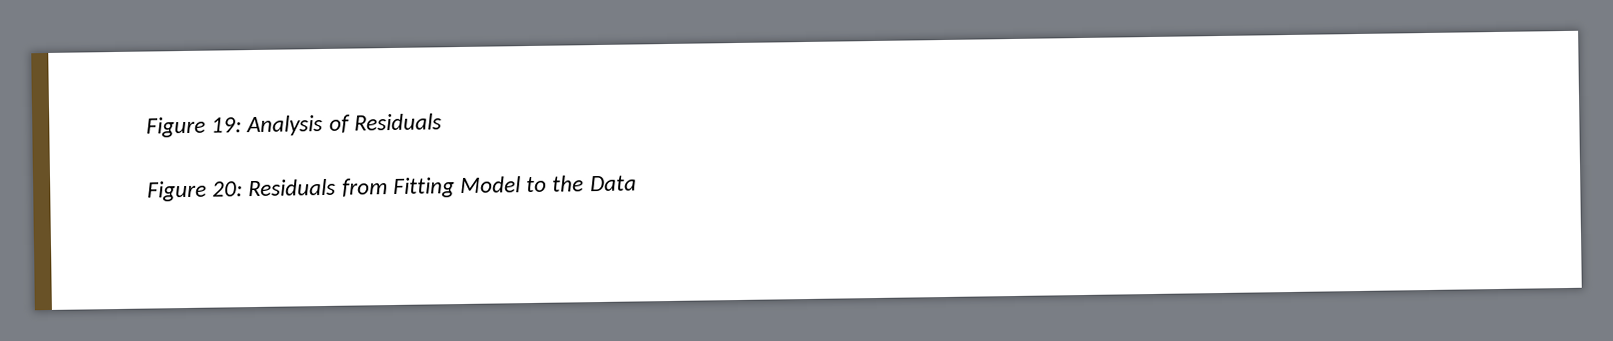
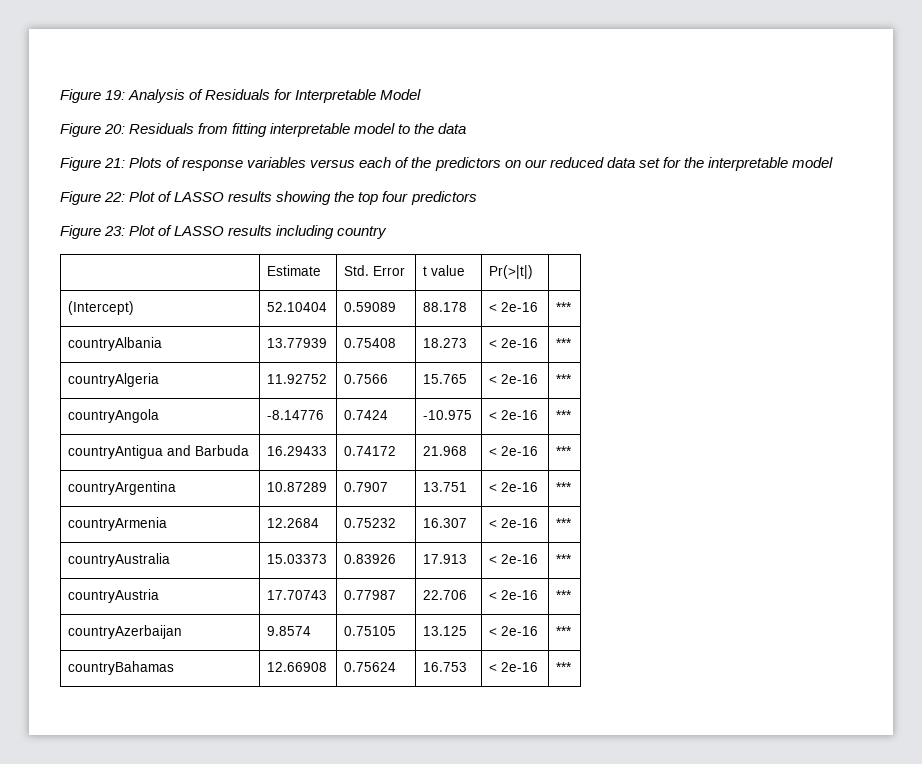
- Figure 19: Analysis of Residuals
+ Figure 19: Analysis of Residuals for Interpretable Model
- Figure 20: Residuals from Fitting Model to the Data
+ Figure 20: Residuals from fitting interpretable model to the data
+ Figure 21: Plots of response variables versus each of the predictors on our reduced data set for the interpretable model
+ Figure 22: Plot of LASSO results showing the top four predictors
+ Figure 23: Plot of LASSO results including country
+ | Estimate | Std. Error | t value | Pr(>|t|) |
+ (Intercept) | 52.10404 | 0.59089 | 88.178 | < 2e-16 | ***
+ countryAlbania | 13.77939 | 0.75408 | 18.273 | < 2e-16 | ***
+ countryAlgeria | 11.92752 | 0.7566 | 15.765 | < 2e-16 | ***
+ countryAngola | -8.14776 | 0.7424 | -10.975 | < 2e-16 | ***
+ countryAntigua and Barbuda | 16.29433 | 0.74172 | 21.968 | < 2e-16 | ***
+ countryArgentina | 10.87289 | 0.7907 | 13.751 | < 2e-16 | ***
+ countryArmenia | 12.2684 | 0.75232 | 16.307 | < 2e-16 | ***
+ countryAustralia | 15.03373 | 0.83926 | 17.913 | < 2e-16 | ***
+ countryAustria | 17.70743 | 0.77987 | 22.706 | < 2e-16 | ***
+ countryAzerbaijan | 9.8574 | 0.75105 | 13.125 | < 2e-16 | ***
+ countryBahamas | 12.66908 | 0.75624 | 16.753 | < 2e-16 | ***

